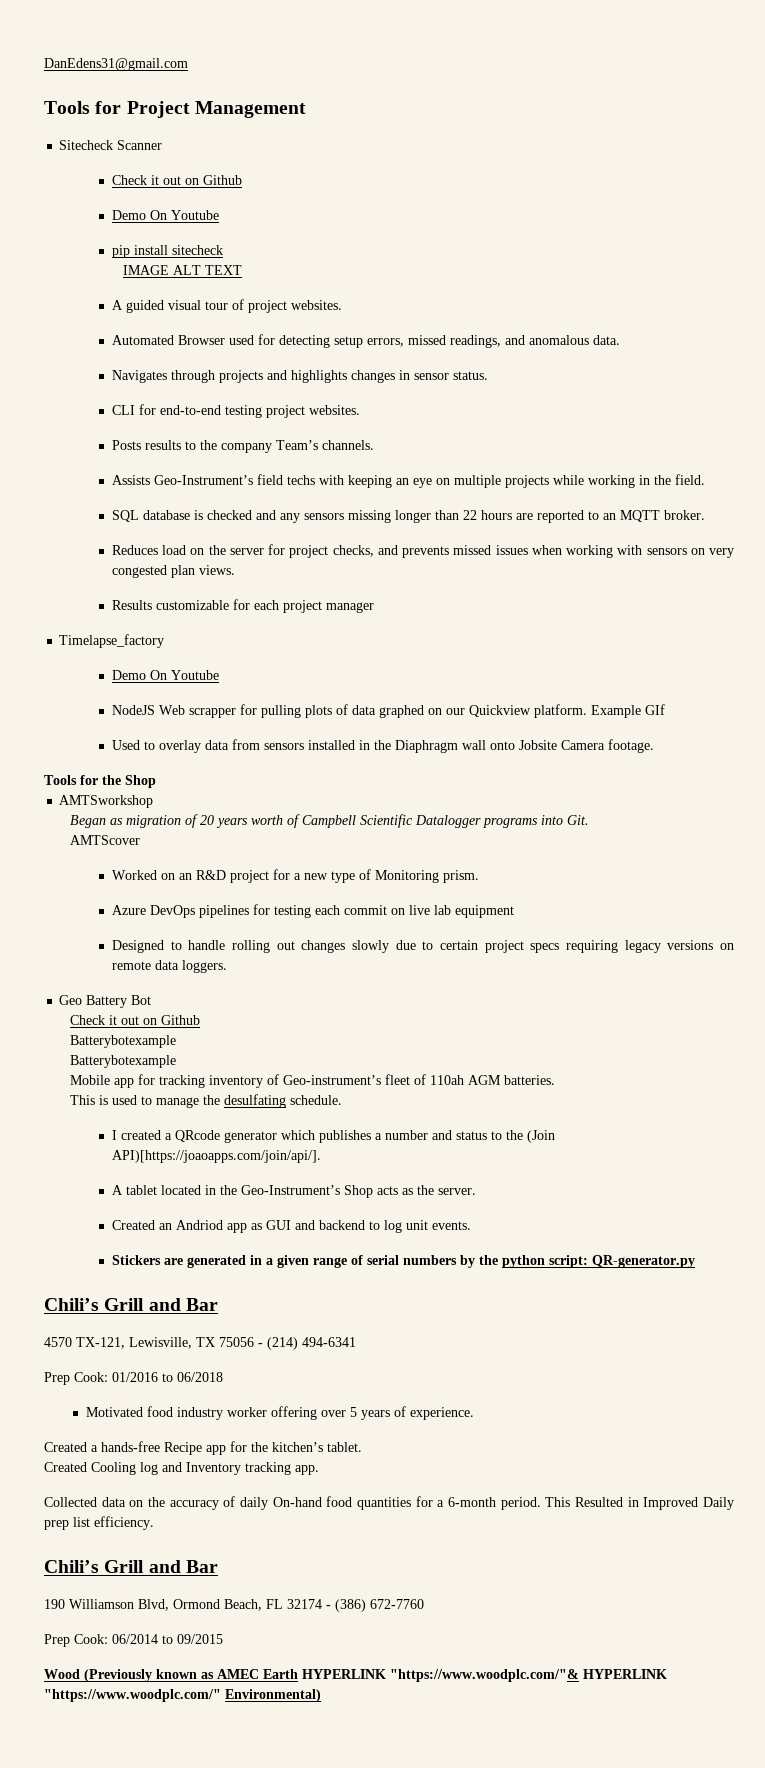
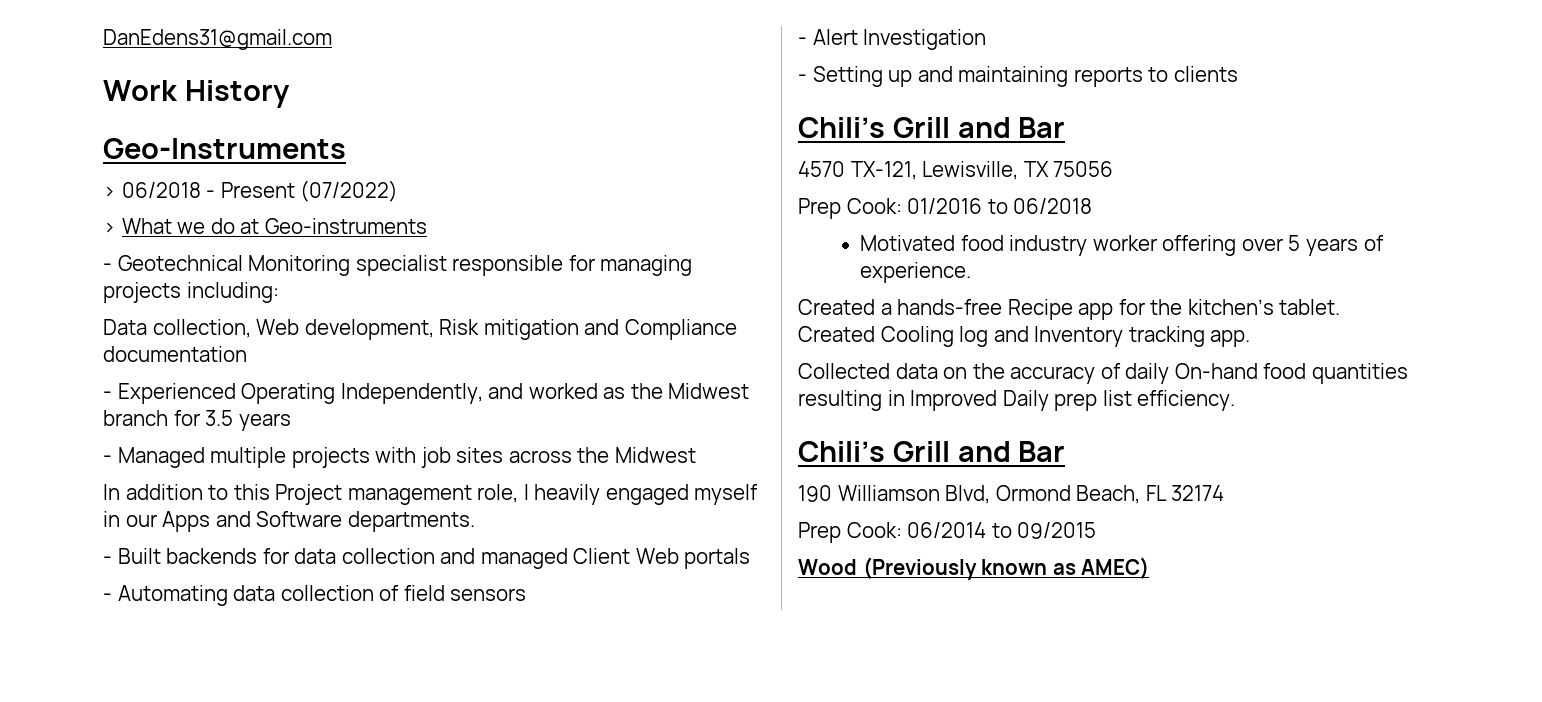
- Tools for Project Management
- Sitecheck Scanner
- Check it out on Github
- Demo On Youtube
- pip install sitecheck
- IMAGE ALT TEXT
- A guided visual tour of project websites.
- Automated Browser used for detecting setup errors, missed readings, and anomalous data.
- Navigates through projects and highlights changes in sensor status.
- CLI for end-to-end testing project websites.
- Posts results to the company Team’s channels.
- Assists Geo-Instrument’s field techs with keeping an eye on multiple projects while working in the field.
- SQL database is checked and any sensors missing longer than 22 hours are reported to an MQTT broker.
- Reduces load on the server for project checks, and prevents missed issues when working with sensors on very congested plan views.
- Results customizable for each project manager
- Timelapse_factory
- Demo On Youtube
- NodeJS Web scrapper for pulling plots of data graphed on our Quickview platform. Example GIf
- Used to overlay data from sensors installed in the Diaphragm wall onto Jobsite Camera footage.
- Tools for the Shop
- AMTSworkshop
- Began as migration of 20 years worth of Campbell Scientific Datalogger programs into Git.
- AMTScover
- Worked on an R&D project for a new type of Monitoring prism.
- Azure DevOps pipelines for testing each commit on live lab equipment
- Designed to handle rolling out changes slowly due to certain project specs requiring legacy versions on remote data loggers.
- Geo Battery Bot
- Check it out on Github
- Batterybotexample
- Batterybotexample
- Mobile app for tracking inventory of Geo-instrument’s fleet of 110ah AGM batteries.
- This is used to manage the desulfating schedule.
- I created a QRcode generator which publishes a number and status to the (Join API)[https://joaoapps.com/join/api/].
- A tablet located in the Geo-Instrument’s Shop acts as the server.
- Created an Andriod app as GUI and backend to log unit events.
- Stickers are generated in a given range of serial numbers by the python script: QR-generator.py
+ Work History
+ Geo-Instruments
+ > 06/2018 - Present (07/2022)
+ > What we do at Geo-instruments
+ - Geotechnical Monitoring specialist responsible for managing projects including:
+ Data collection, Web development, Risk mitigation and Compliance documentation
+ - Experienced Operating Independently, and worked as the Midwest branch for 3.5 years
+ - Managed multiple projects with job sites across the Midwest
+ In addition to this Project management role, I heavily engaged myself in our Apps and Software departments.
+ - Built backends for data collection and managed Client Web portals
+ - Automating data collection of field sensors
+ - Alert Investigation
+ - Setting up and maintaining reports to clients
- 4570 TX-121, Lewisville, TX 75056 - (214) 494-6341
+ 4570 TX-121, Lewisville, TX 75056
- Collected data on the accuracy of daily On-hand food quantities for a 6-month period. This Resulted in Improved Daily prep list efficiency.
+ Collected data on the accuracy of daily On-hand food quantities resulting in Improved Daily prep list efficiency.
- 190 Williamson Blvd, Ormond Beach, FL 32174 - (386) 672-7760
+ 190 Williamson Blvd, Ormond Beach, FL 32174
- Wood (Previously known as AMEC Earth HYPERLINK "https://www.woodplc.com/"& HYPERLINK "https://www.woodplc.com/" Environmental)
+ Wood (Previously known as AMEC)

